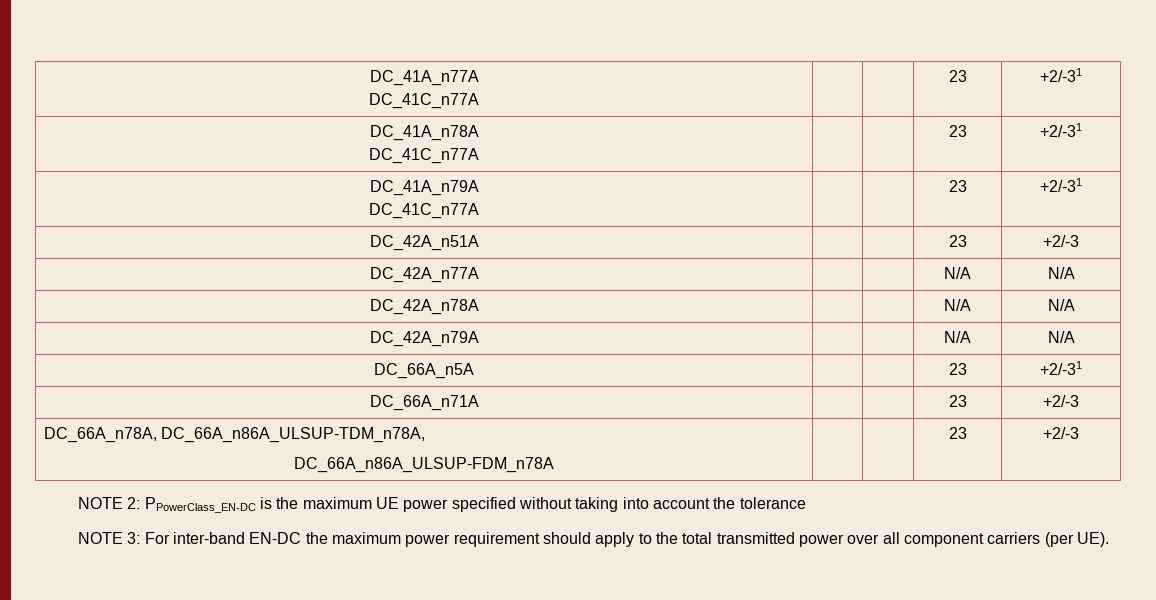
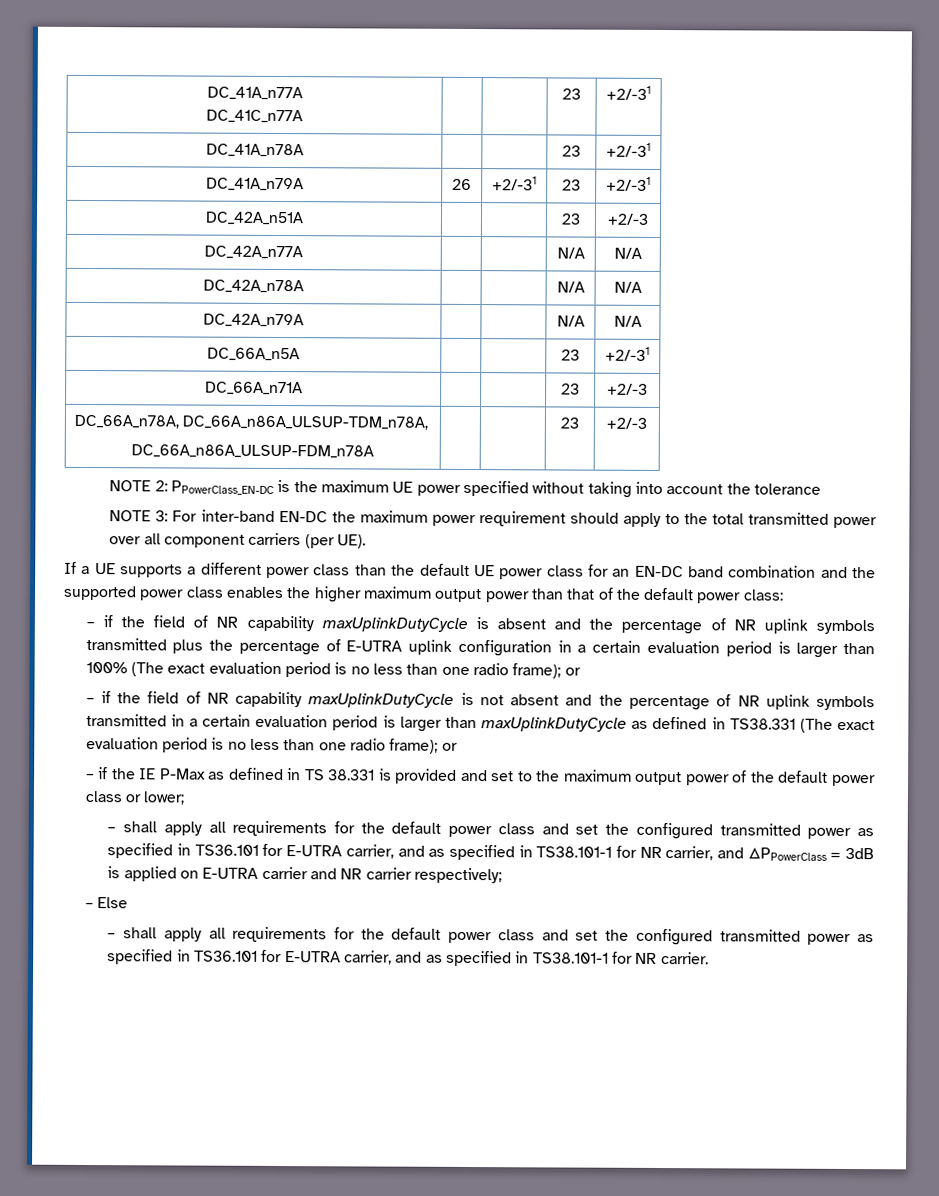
- DC_41A_n78A
- DC_41C_n77A | | | 23 | +2/-31
+ DC_41A_n78A | | | 23 | +2/-31
- DC_41A_n79A
- DC_41C_n77A | | | 23 | +2/-31
+ DC_41A_n79A | 26 | +2/-31 | 23 | +2/-31
+ If a UE supports a different power class than the default UE power class for an EN-DC band combination and the supported power class enables the higher maximum output power than that of the default power class:
+ – if the field of NR capability maxUplinkDutyCycle is absent and the percentage of NR uplink symbols transmitted plus the percentage of E-UTRA uplink configuration in a certain evaluation period is larger than 100% (The exact evaluation period is no less than one radio frame); or
+ – if the field of NR capability maxUplinkDutyCycle is not absent and the percentage of NR uplink symbols transmitted in a certain evaluation period is larger than maxUplinkDutyCycle as defined in TS38.331 (The exact evaluation period is no less than one radio frame); or
+ – if the IE P-Max as defined in TS 38.331 is provided and set to the maximum output power of the default power class or lower;
+ – shall apply all requirements for the default power class and set the configured transmitted power as specified in TS36.101 for E-UTRA carrier, and as specified in TS38.101-1 for NR carrier, and ΔPPowerClass = 3dB is applied on E-UTRA carrier and NR carrier respectively;
+ – Else
+ – shall apply all requirements for the default power class and set the configured transmitted power as specified in TS36.101 for E-UTRA carrier, and as specified in TS38.101-1 for NR carrier.

